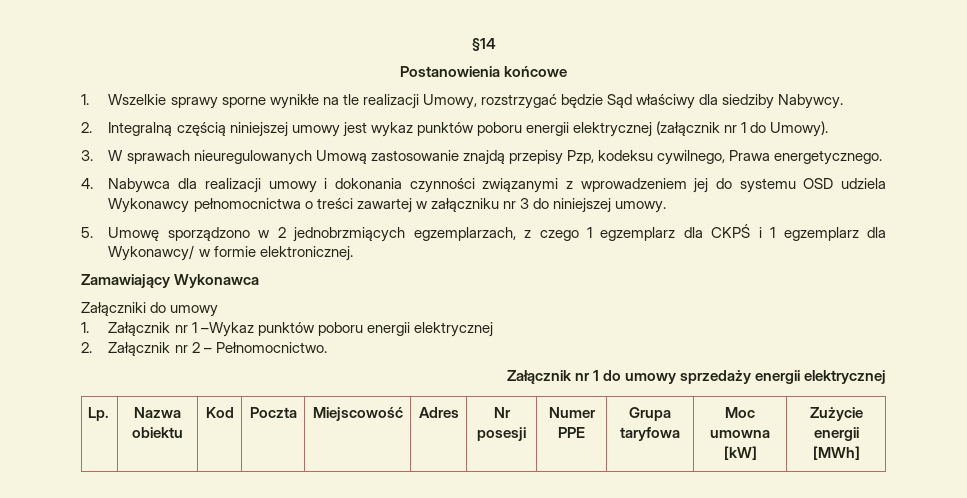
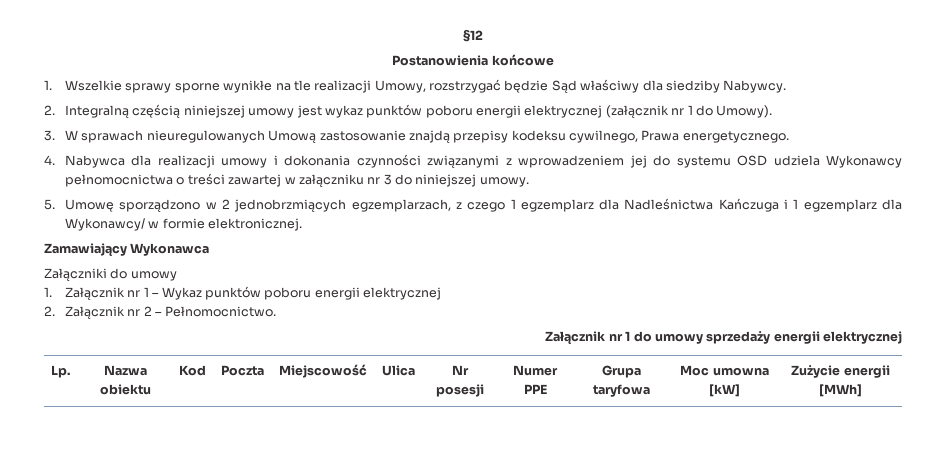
- §14
+ §12
- 3. W sprawach nieuregulowanych Umową zastosowanie znajdą przepisy Pzp, kodeksu cywilnego, Prawa energetycznego.
+ 3. W sprawach nieuregulowanych Umową zastosowanie znajdą przepisy kodeksu cywilnego, Prawa energetycznego.
- 5. Umowę sporządzono w 2 jednobrzmiących egzemplarzach, z czego 1 egzemplarz dla CKPŚ i 1 egzemplarz dla Wykonawcy/ w formie elektronicznej.
+ 5. Umowę sporządzono w 2 jednobrzmiących egzemplarzach, z czego 1 egzemplarz dla Nadleśnictwa Kańczuga i 1 egzemplarz dla Wykonawcy/ w formie elektronicznej.
- 1. Załącznik nr 1 –Wykaz punktów poboru energii elektrycznej
+ 1. Załącznik nr 1 – Wykaz punktów poboru energii elektrycznej
- Lp. | Nazwa obiektu | Kod | Poczta | Miejscowość | Adres | Nr posesji | Numer PPE | Grupa taryfowa | Moc umowna [kW] | Zużycie energii [MWh]
+ Lp. | Nazwa obiektu | Kod | Poczta | Miejscowość | Ulica | Nr posesji | Numer PPE | Grupa taryfowa | Moc umowna [kW] | Zużycie energii [MWh]

